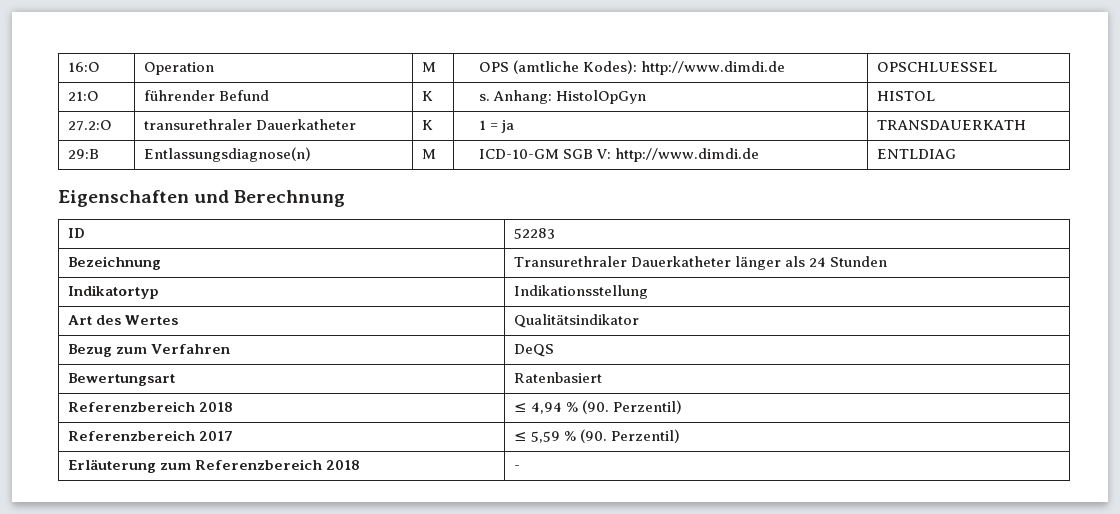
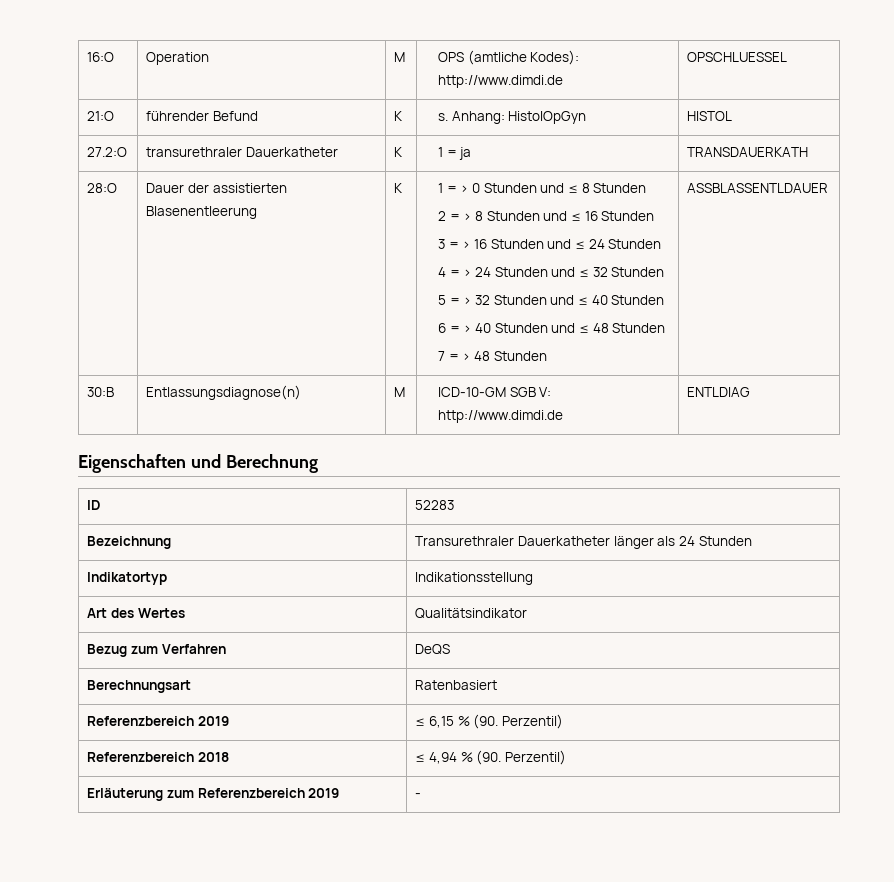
- 29:B | Entlassungsdiagnose(n) | M | ICD-10-GM SGB V: http://www.dimdi.de | ENTLDIAG
+ 28:O | Dauer der assistierten Blasenentleerung | K | 1 = > 0 Stunden und ≤ 8 Stunden
+ 2 = > 8 Stunden und ≤ 16 Stunden
+ 3 = > 16 Stunden und ≤ 24 Stunden
+ 4 = > 24 Stunden und ≤ 32 Stunden
+ 5 = > 32 Stunden und ≤ 40 Stunden
+ 6 = > 40 Stunden und ≤ 48 Stunden
+ 7 = > 48 Stunden | ASSBLASSENTLDAUER
+ 30:B | Entlassungsdiagnose(n) | M | ICD-10-GM SGB V: http://www.dimdi.de | ENTLDIAG
- Bewertungsart | Ratenbasiert
+ Berechnungsart | Ratenbasiert
+ Referenzbereich 2019 | ≤ 6,15 % (90. Perzentil)
- Referenzbereich 2017 | ≤ 5,59 % (90. Perzentil)
- Erläuterung zum Referenzbereich 2018 | -
+ Erläuterung zum Referenzbereich 2019 | -

